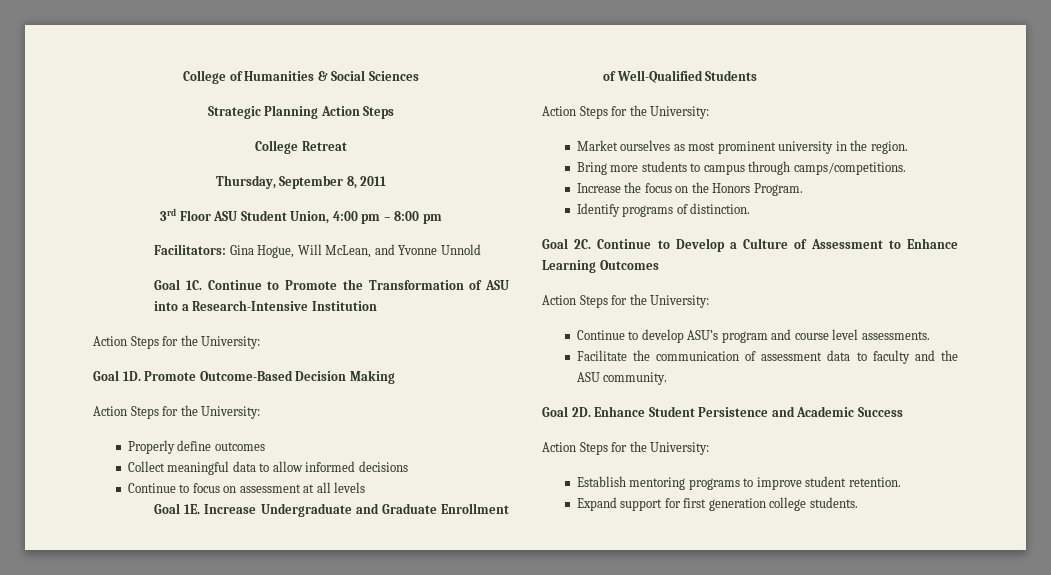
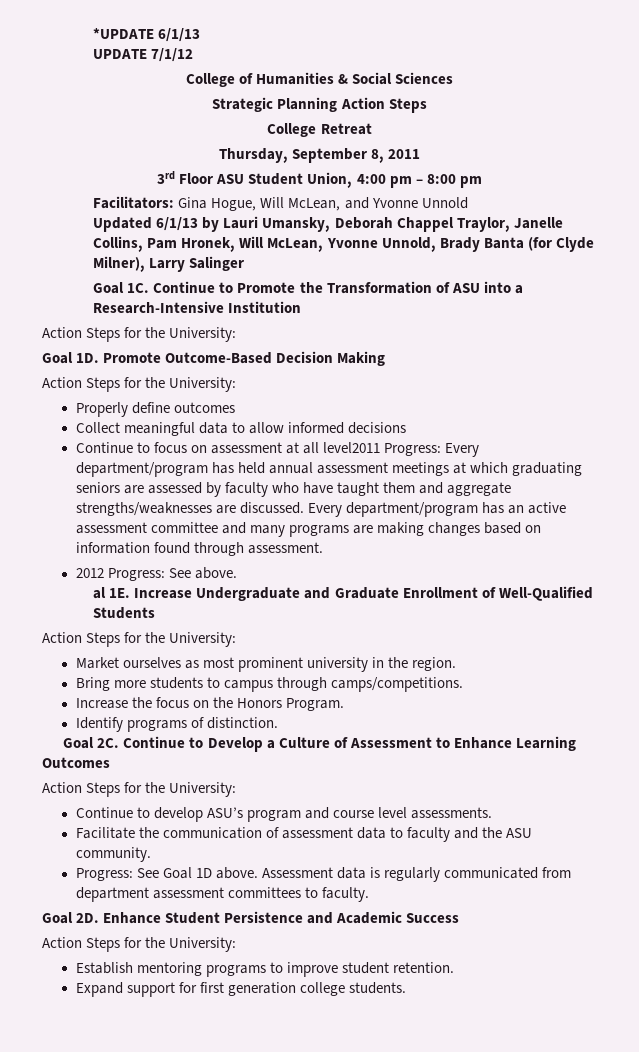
+ *UPDATE 6/1/13
+ UPDATE 7/1/12
+ Updated 6/1/13 by Lauri Umansky, Deborah Chappel Traylor, Janelle Collins, Pam Hronek, Will McLean, Yvonne Unnold, Brady Banta (for Clyde Milner), Larry Salinger
- Continue to focus on assessment at all levels
- Goal 1E.
+ Continue to focus on assessment at all level2011 Progress: Every department/program has held annual assessment meetings at which graduating seniors are assessed by faculty who have taught them and aggregate strengths/weaknesses are discussed. Every department/program has an active assessment committee and many programs are making changes based on information found through assessment.
+ 2012 Progress: See above.
+ al 1E.
+ Progress: See Goal 1D above. Assessment data is regularly communicated from department assessment committees to faculty.

